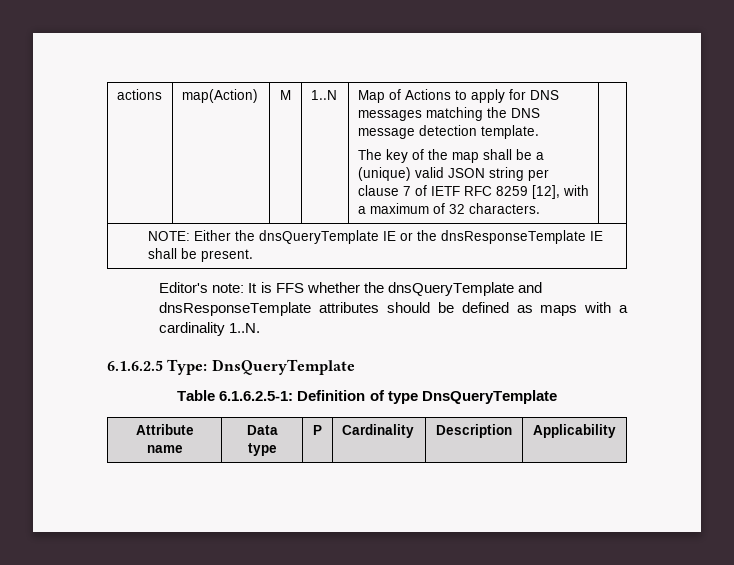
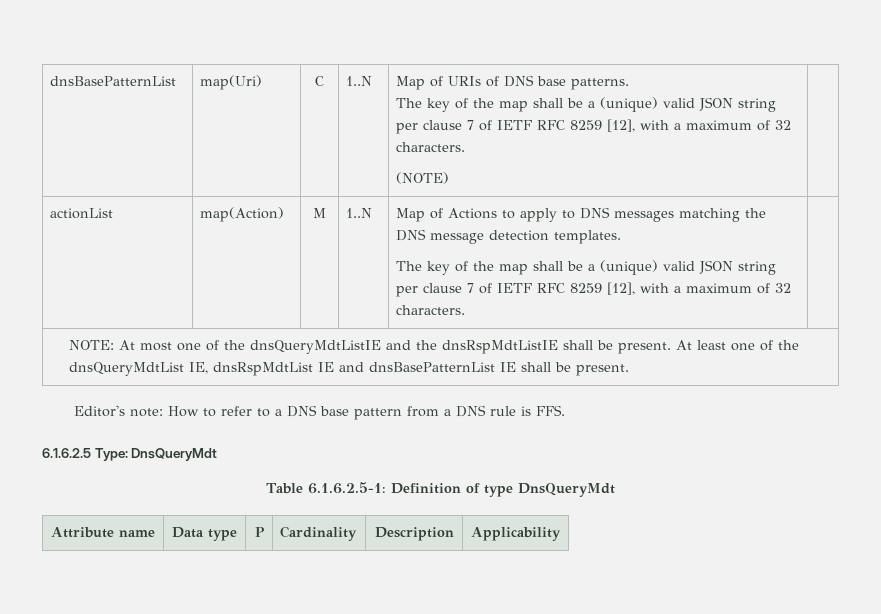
- actions
+ dnsBasePatternList | map(Uri) | C | 1..N | Map of URIs of DNS base patterns.
+ The key of the map shall be a (unique) valid JSON string per clause 7 of IETF RFC 8259 [12], with a maximum of 32 characters.
+ (NOTE) |
+ actionList
- Map of Actions to apply for DNS messages matching the DNS message detection template.
+ Map of Actions to apply to DNS messages matching the DNS message detection templates.
- NOTE: Either the dnsQueryTemplate IE or the dnsResponseTemplate IE shall be present.
+ NOTE: At most one of the dnsQueryMdtListIE and the dnsRspMdtListIE shall be present. At least one of the dnsQueryMdtList IE, dnsRspMdtList IE and dnsBasePatternList IE shall be present.
- Editor's note: It is FFS whether the dnsQueryTemplate and dnsResponseTemplate attributes should be defined as maps with a cardinality 1..N.
+ Editor's note: How to refer to a DNS base pattern from a DNS rule is FFS.
- 6.1.6.2.5 Type: DnsQueryTemplate
+ 6.1.6.2.5 Type: DnsQueryMdt
- Table 6.1.6.2.5-1: Definition of type DnsQueryTemplate
+ Table 6.1.6.2.5-1: Definition of type DnsQueryMdt

